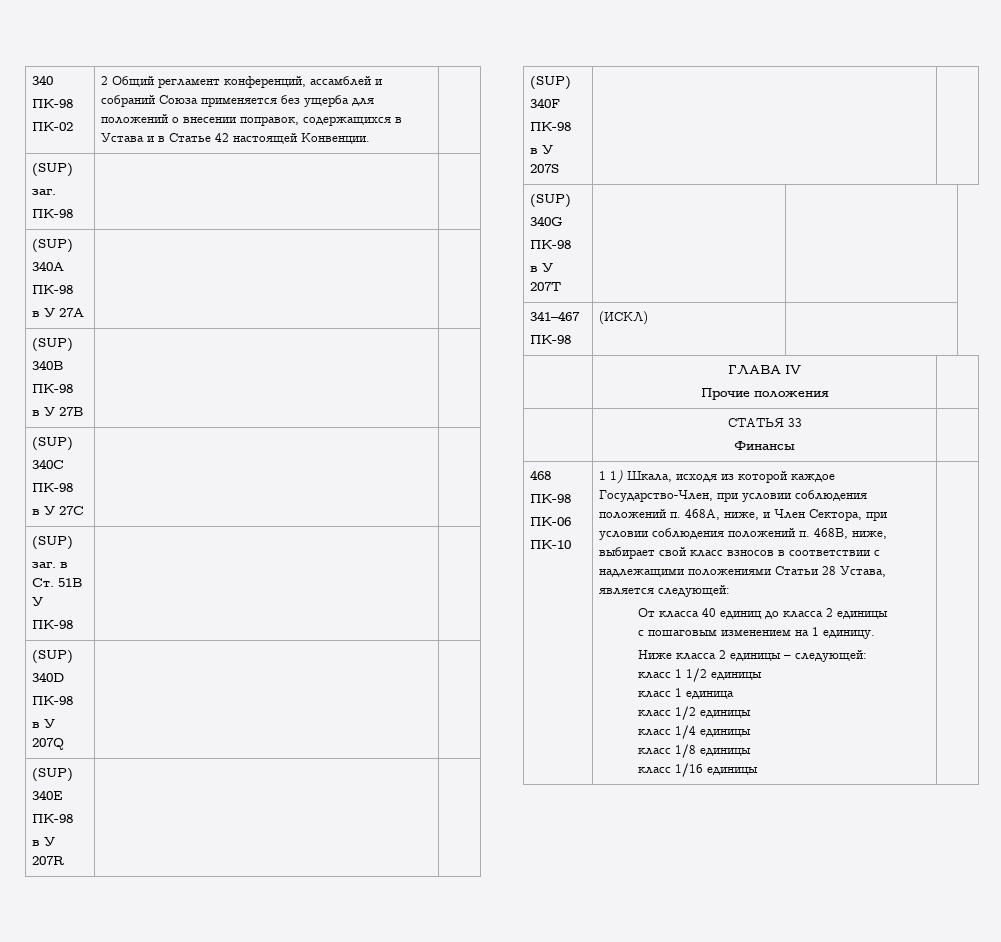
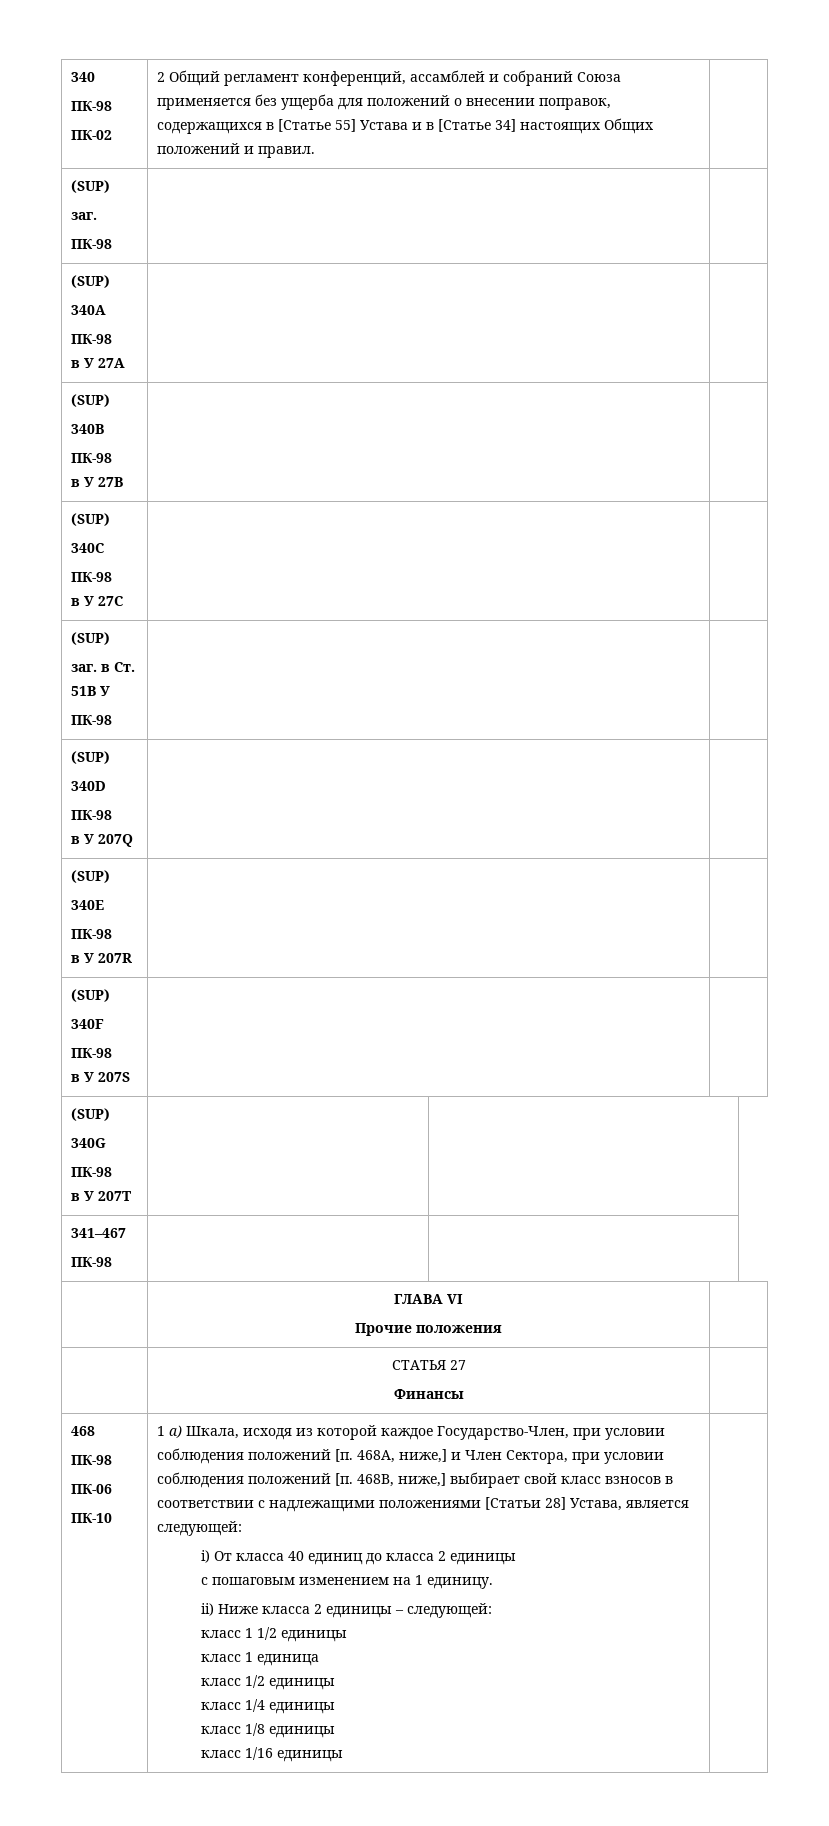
  340
  ПК-98
- ПК-02 | 2 Общий регламент конференций, ассамблей и собраний Союза применяется без ущерба для положений о внесении поправок, содержащихся в Устава и в Статье 42 настоящей Конвенции. |
+ ПК-02 | 2 Общий регламент конференций, ассамблей и собраний Союза применяется без ущерба для положений о внесении поправок, содержащихся в [Статье 55] Устава и в [Статье 34] настоящих Общих положений и правил. |
  341–467
- ПК-98 | (ИСКЛ) |
+ ПК-98 | |
- | ГЛАВА IV
+ | ГЛАВА VI
- | СТАТЬЯ 33
+ | СТАТЬЯ 27
- 1 1) Шкала, исходя из которой каждое Государство-Член, при условии соблюдения положений п. 468А, ниже, и Член Сектора, при условии соблюдения положений п. 468В, ниже, выбирает свой класс взносов в соответствии с надлежащими положениями Статьи 28 Устава, является следующей:
+ 1 a) Шкала, исходя из которой каждое Государство-Член, при условии соблюдения положений [п. 468А, ниже,] и Член Сектора, при условии соблюдения положений [п. 468В, ниже,] выбирает свой класс взносов в соответствии с надлежащими положениями [Статьи 28] Устава, является следующей:
- От класса 40 единиц до класса 2 единицы
+ i) От класса 40 единиц до класса 2 единицы
- Ниже класса 2 единицы – следующей:
+ ii) Ниже класса 2 единицы – следующей:

